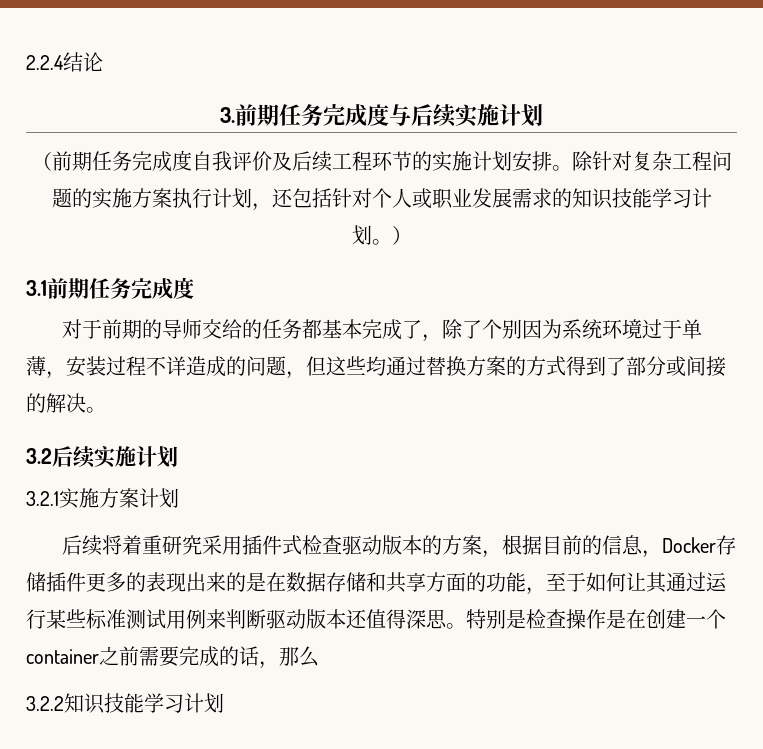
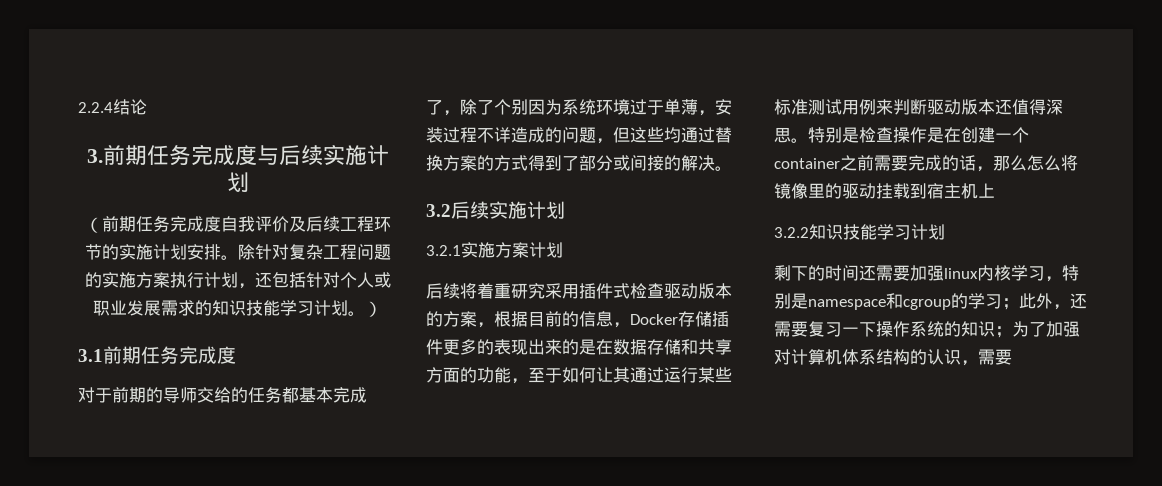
- 特别是检查操作是在创建一个container之前需要完成的话，那么
+ 特别是检查操作是在创建一个container之前需要完成的话，那么怎么将镜像里的驱动挂载到宿主机上
+ 剩下的时间还需要加强linux内核学习，特别是namespace和cgroup的学习；此外，还需要复习一下操作系统的知识；为了加强对计算机体系结构的认识，需要

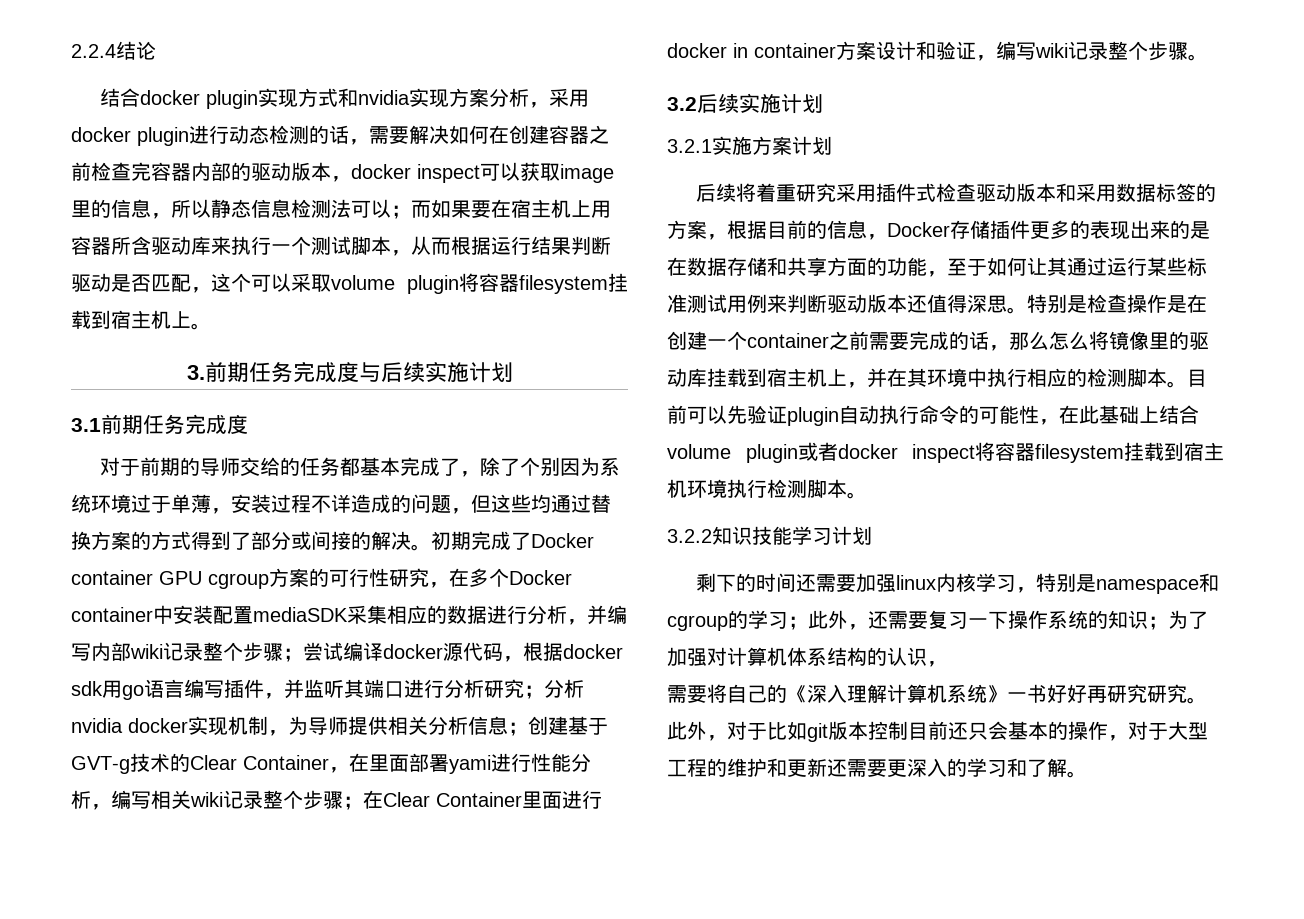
+ 结合docker plugin实现方式和nvidia实现方案分析，采用docker plugin进行动态检测的话，需要解决如何在创建容器之前检查完容器内部的驱动版本，docker inspect可以获取image里的信息，所以静态信息检测法可以；而如果要在宿主机上用容器所含驱动库来执行一个测试脚本，从而根据运行结果判断驱动是否匹配，这个可以采取volume plugin将容器filesystem挂载到宿主机上。
- （前期任务完成度自我评价及后续工程环节的实施计划安排。除针对复杂工程问题的实施方案执行计划，还包括针对个人或职业发展需求的知识技能学习计划。）
+ 初期完成了Docker container GPU cgroup方案的可行性研究，在多个Docker container中安装配置mediaSDK采集相应的数据进行分析，并编写内部wiki记录整个步骤；尝试编译docker源代码，根据docker sdk用go语言编写插件，并监听其端口进行分析研究；分析nvidia docker实现机制，为导师提供相关分析信息；创建基于GVT-g技术的Clear Container，在里面部署yami进行性能分析，编写相关wiki记录整个步骤；在Clear Container里面进行docker in container方案设计和验证，编写wiki记录整个步骤。
- 后续将着重研究采用插件式检查驱动版本的方案，根据目前的信息，Docker存储插件更多的表现出来的是在数据存储和共享方面的功能，至于如何让其通过运行某些标准测试用例来判断驱动版本还值得深思。
+ 后续将着重研究采用插件式检查驱动版本和采用数据标签的方案，根据目前的信息，Docker存储插件更多的表现出来的是在数据存储和共享方面的功能，至于如何让其通过运行某些标准测试用例来判断驱动版本还值得深思。
- 特别是检查操作是在创建一个container之前需要完成的话，那么怎么将镜像里的驱动挂载到宿主机上
+ 特别是检查操作是在创建一个container之前需要完成的话，那么怎么将镜像里的驱动库挂载到宿主机上，并在其环境中执行相应的检测脚本。目前可以先验证plugin自动执行命令的可能性，在此基础上结合volume plugin或者docker inspect将容器filesystem挂载到宿主机环境执行检测脚本。
- 剩下的时间还需要加强linux内核学习，特别是namespace和cgroup的学习；此外，还需要复习一下操作系统的知识；为了加强对计算机体系结构的认识，需要
+ 剩下的时间还需要加强linux内核学习，特别是namespace和cgroup的学习；此外，还需要复习一下操作系统的知识；为了加强对计算机体系结构的认识，
+ 需要将自己的《深入理解计算机系统》一书好好再研究研究。此外，对于比如git版本控制目前还只会基本的操作，对于大型工程的维护和更新还需要更深入的学习和了解。

